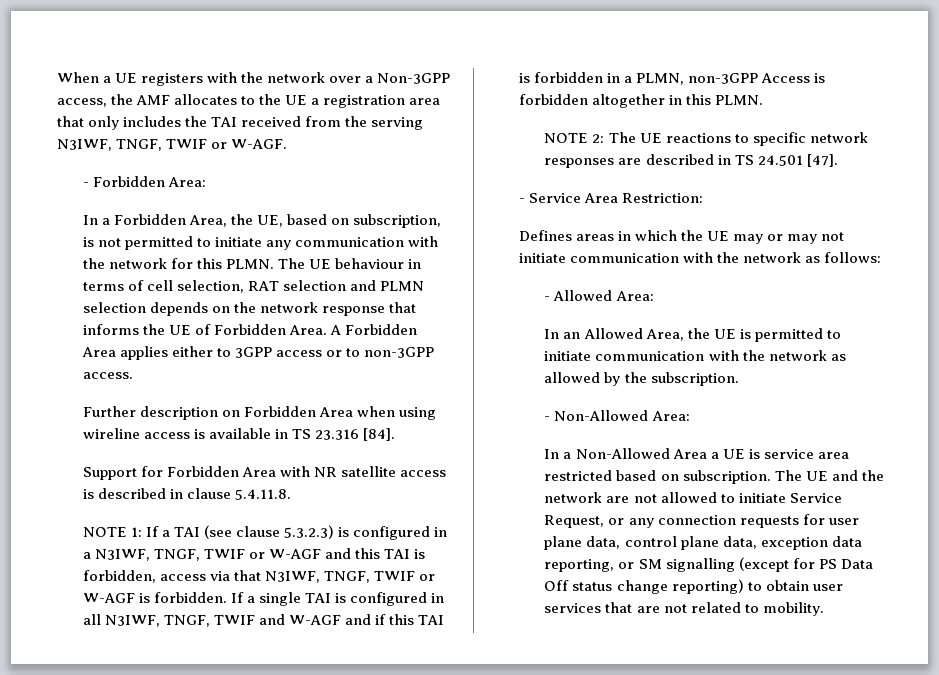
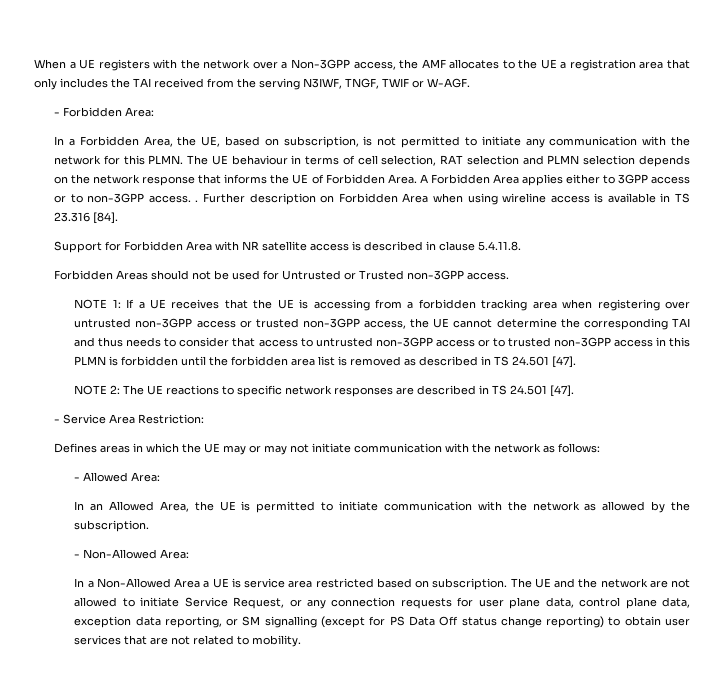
- A Forbidden Area applies either to 3GPP access or to non-3GPP access.
- Further description on Forbidden Area when using wireline access is available in TS 23.316 [84].
+ A Forbidden Area applies either to 3GPP access or to non-3GPP access. . Further description on Forbidden Area when using wireline access is available in TS 23.316 [84].
- NOTE 1: If a TAI (see clause 5.3.2.3) is configured in a N3IWF, TNGF, TWIF or W-AGF and this TAI is forbidden, access via that N3IWF, TNGF, TWIF or W-AGF is forbidden. If a single TAI is configured in all N3IWF, TNGF, TWIF and W-AGF and if this TAI is forbidden in a PLMN, non-3GPP Access is forbidden altogether in this PLMN.
+ Forbidden Areas should not be used for Untrusted or Trusted non-3GPP access.
+ NOTE 1: If a UE receives that the UE is accessing from a forbidden tracking area when registering over untrusted non-3GPP access or trusted non-3GPP access, the UE cannot determine the corresponding TAI and thus needs to consider that access to untrusted non-3GPP access or to trusted non-3GPP access in this PLMN is forbidden until the forbidden area list is removed as described in TS 24.501 [47].

